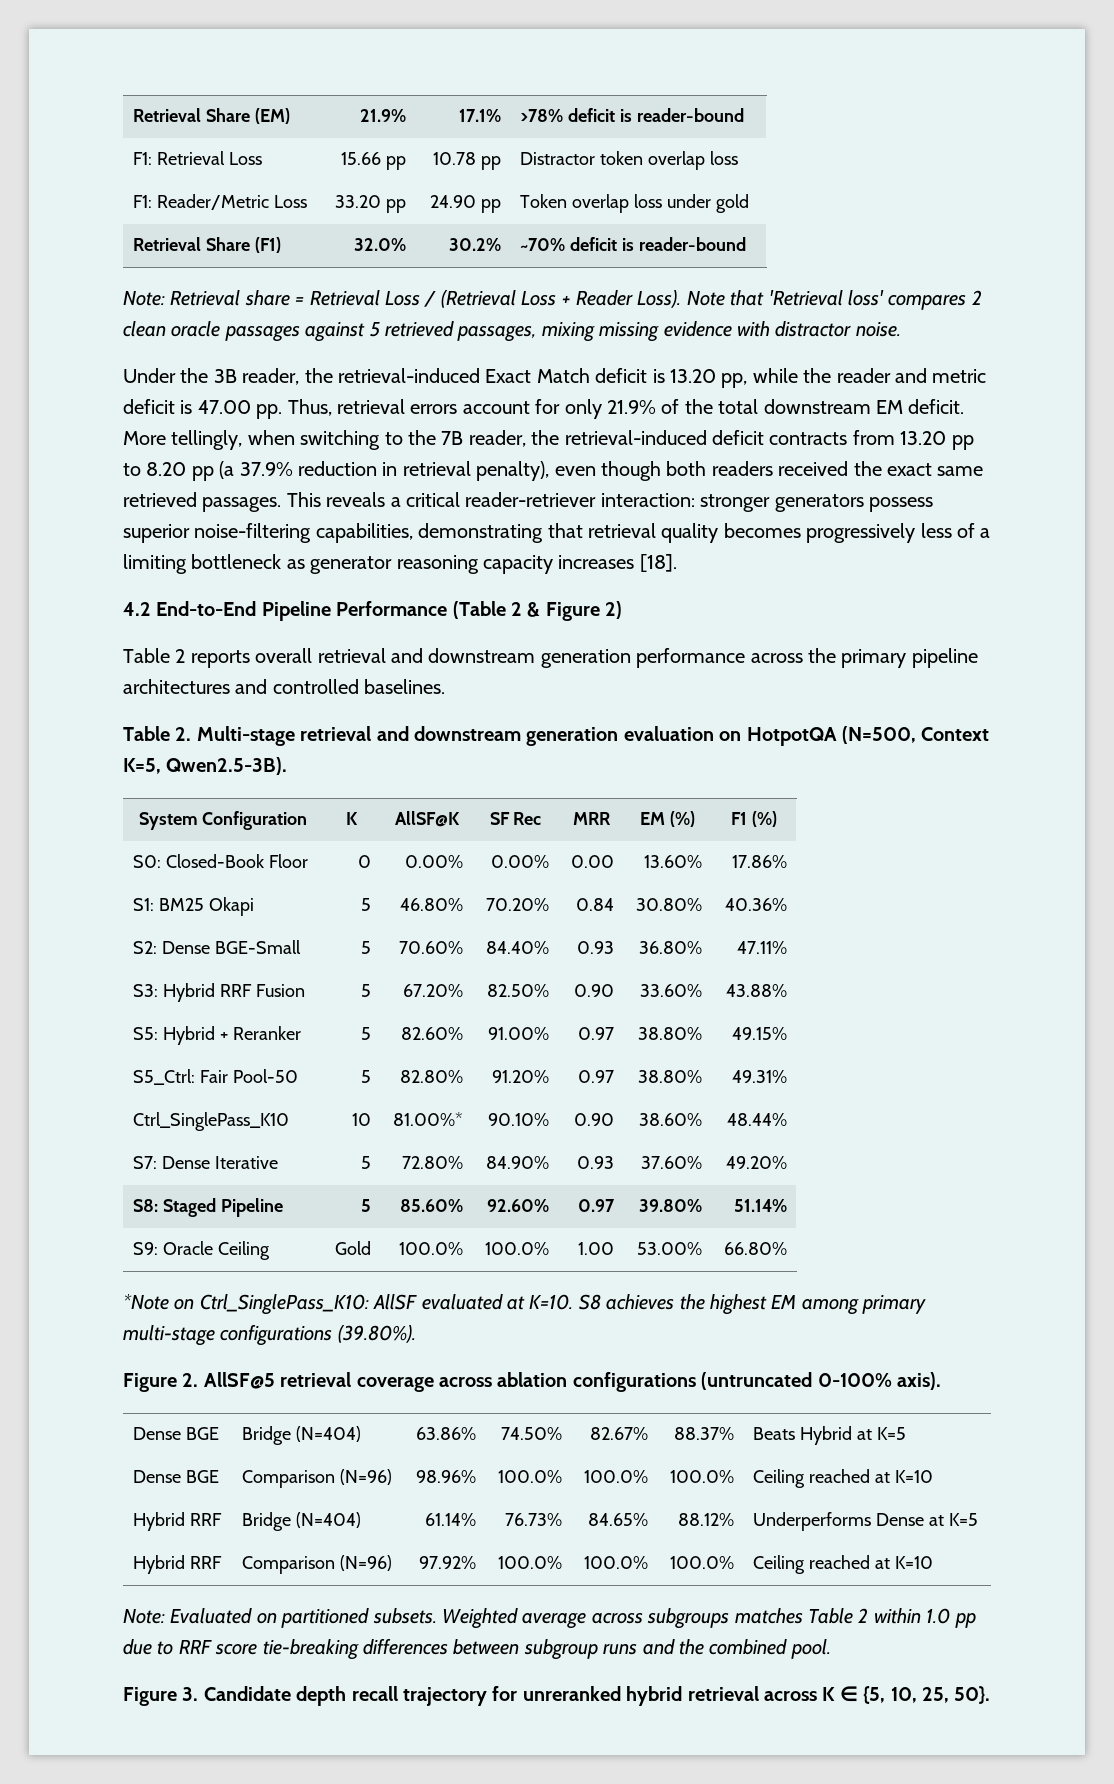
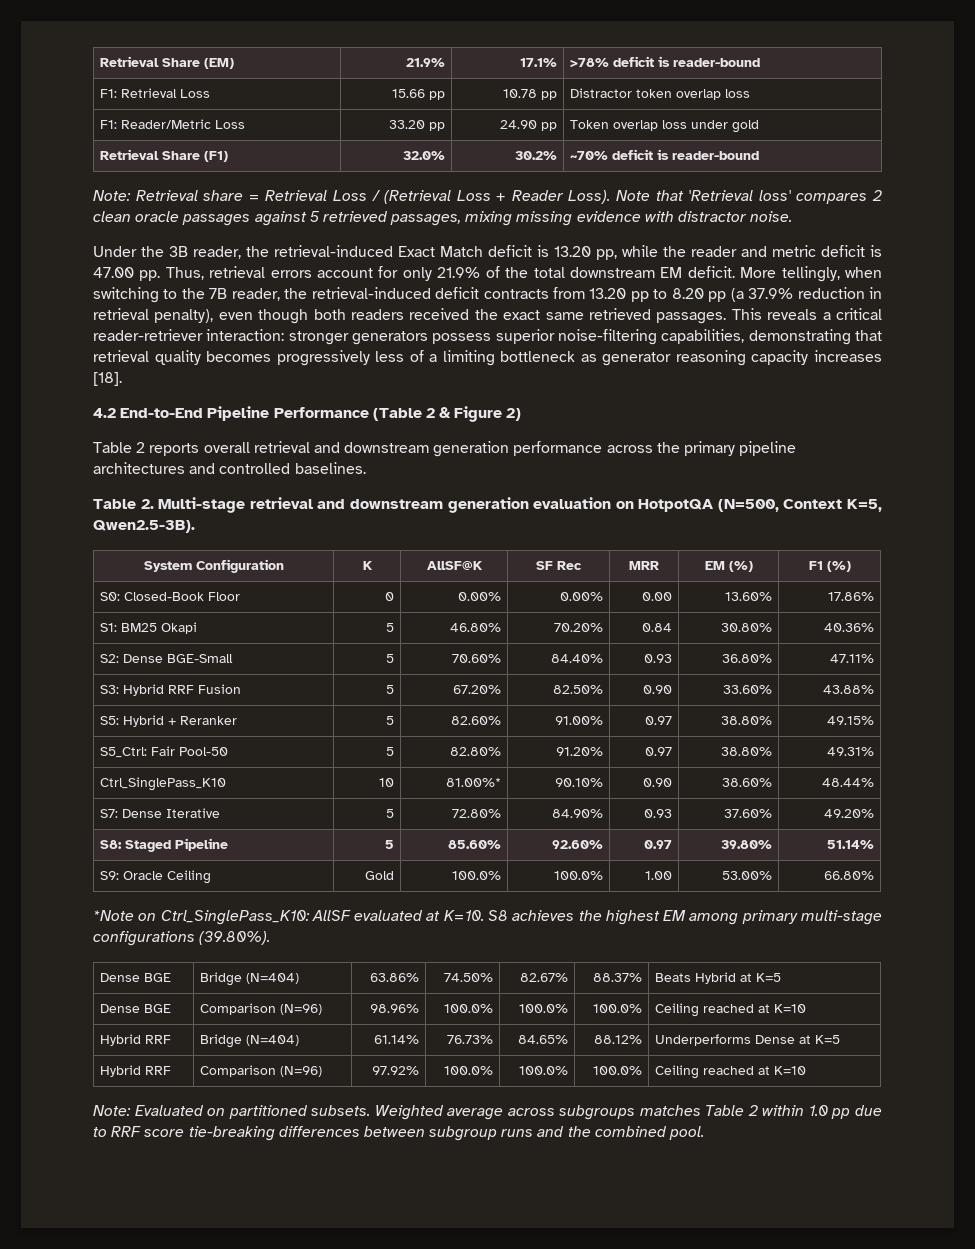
- Figure 2. AllSF@5 retrieval coverage across ablation configurations (untruncated 0-100% axis).
- Figure 3. Candidate depth recall trajectory for unreranked hybrid retrieval across K ∈ {5, 10, 25, 50}.

